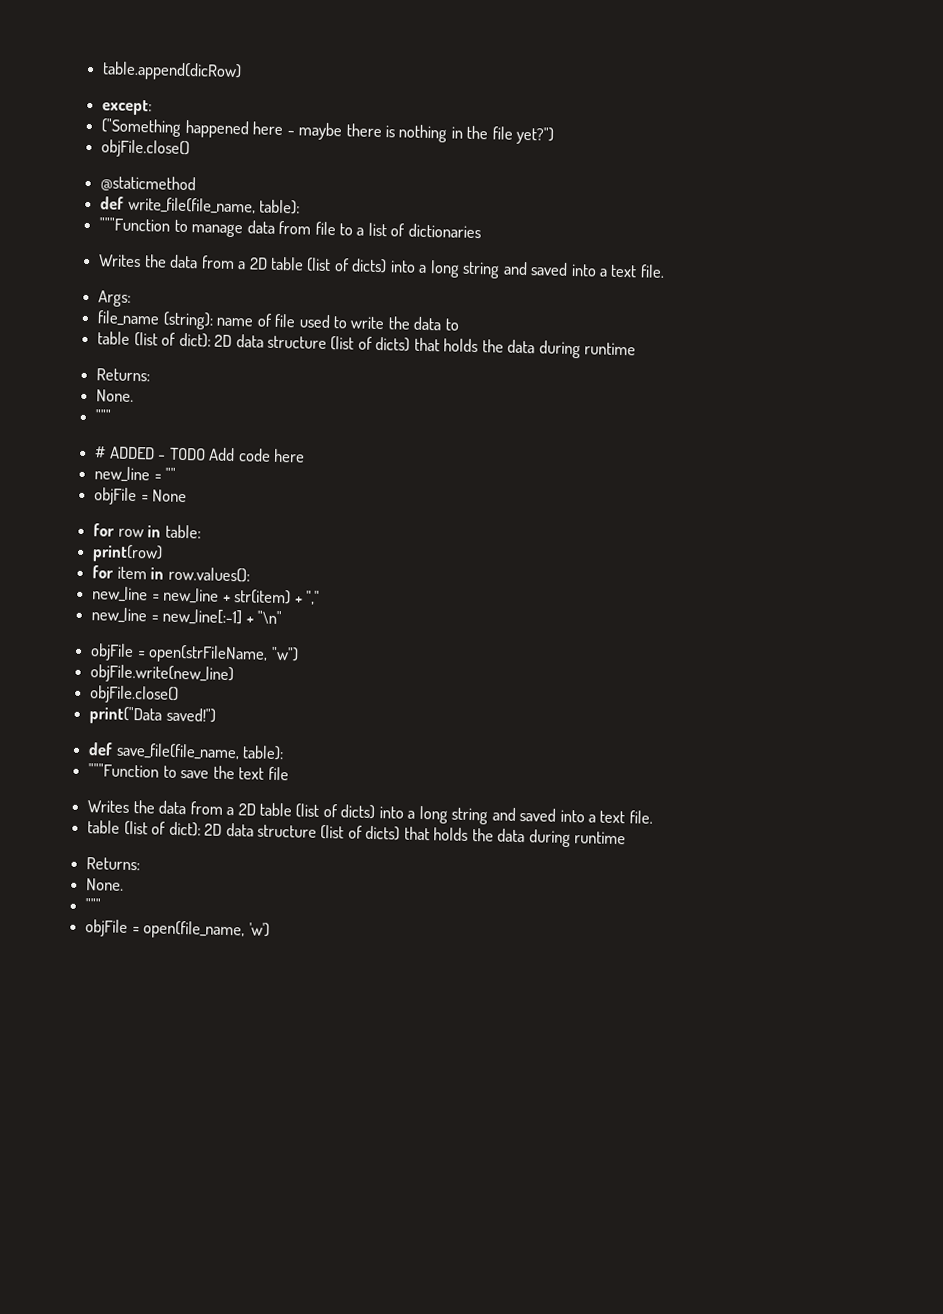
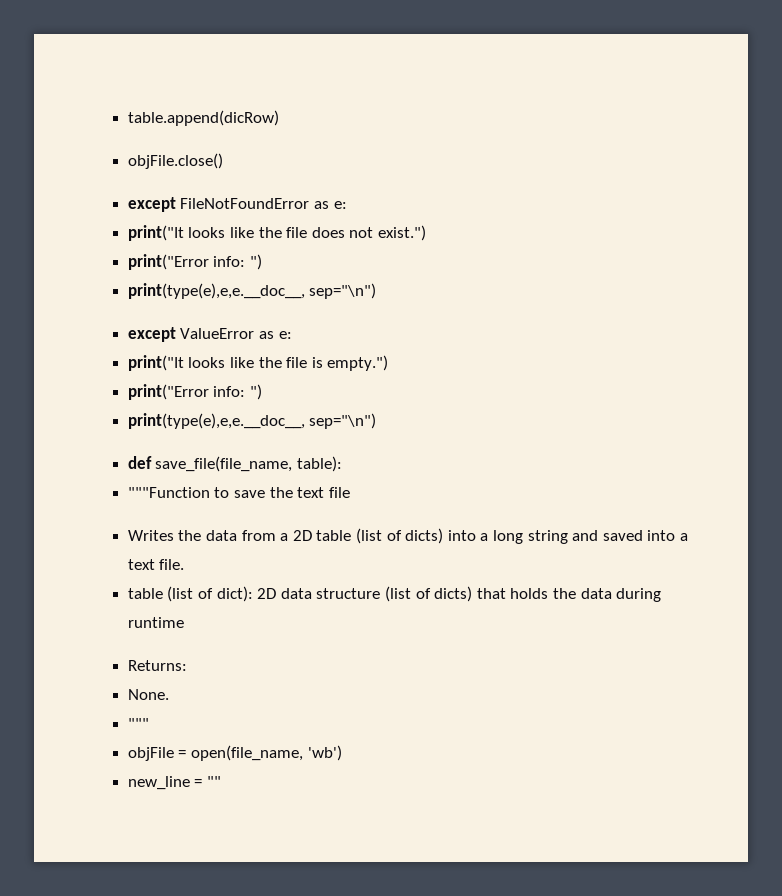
- except:
- ("Something happened here - maybe there is nothing in the file yet?")
  objFile.close()
- @staticmethod
- def write_file(file_name, table):
- """Function to manage data from file to a list of dictionaries
- Writes the data from a 2D table (list of dicts) into a long string and saved into a text file.
- Args:
- file_name (string): name of file used to write the data to
- table (list of dict): 2D data structure (list of dicts) that holds the data during runtime
- Returns:
- None.
- """
- # ADDED - TODO Add code here
- new_line = ""
- objFile = None
- for row in table:
- print(row)
- for item in row.values():
- new_line = new_line + str(item) + ","
- new_line = new_line[:-1] + "\n"
- objFile = open(strFileName, "w")
- objFile.write(new_line)
- objFile.close()
- print("Data saved!")
+ except FileNotFoundError as e:
+ print("It looks like the file does not exist.")
+ print("Error info: ")
+ print(type(e),e,e.__doc__, sep="\n")
+ except ValueError as e:
+ print("It looks like the file is empty.")
+ print("Error info: ")
+ print(type(e),e,e.__doc__, sep="\n")
- objFile = open(file_name, 'w')
+ objFile = open(file_name, 'wb')
+ new_line = ""

